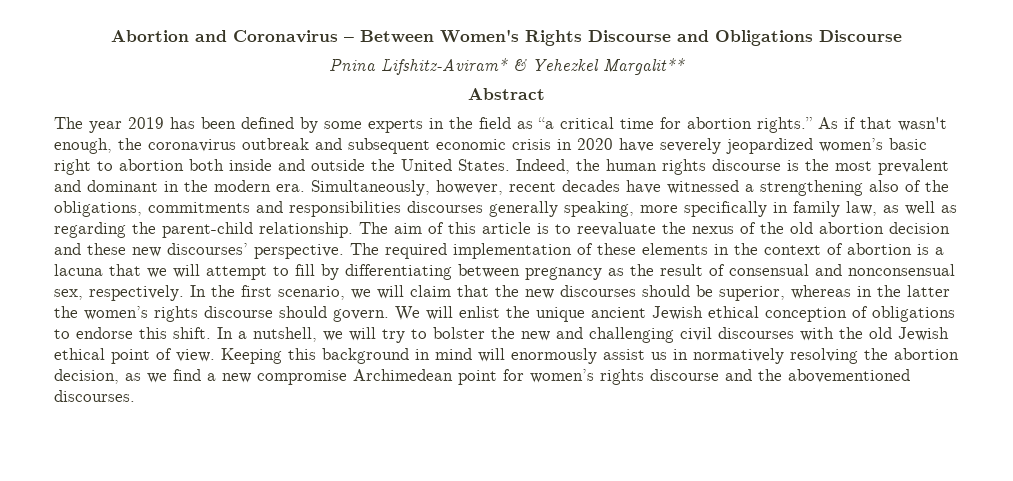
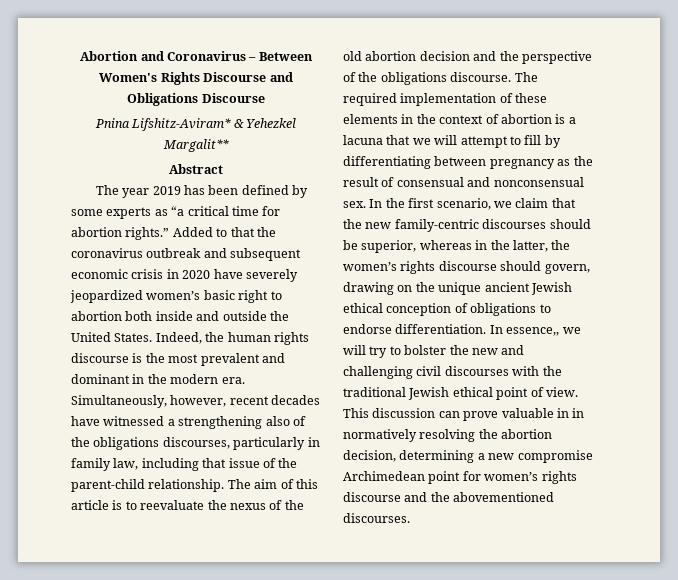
- The year 2019 has been defined by some experts in the field as “a critical time for abortion rights.”
+ The year 2019 has been defined by some experts as “a critical time for abortion rights.”
- As if that wasn't enough, the coronavirus outbreak and subsequent economic crisis in 2020 have severely jeopardized women’s basic right to abortion both inside and outside the United States.
+ Added to that the coronavirus outbreak and subsequent economic crisis in 2020 have severely jeopardized women’s basic right to abortion both inside and outside the United States.
- Simultaneously, however, recent decades have witnessed a strengthening also of the obligations, commitments and responsibilities discourses generally speaking, more specifically in family law, as well as regarding the parent-child relationship.
+ Simultaneously, however, recent decades have witnessed a strengthening also of the obligations discourses, particularly in family law, including that issue of the parent-child relationship.
- The aim of this article is to reevaluate the nexus of the old abortion decision and these new discourses’ perspective.
+ The aim of this article is to reevaluate the nexus of the old abortion decision and the perspective of the obligations discourse.
- The required implementation of these elements in the context of abortion is a lacuna that we will attempt to fill by differentiating between pregnancy as the result of consensual and nonconsensual sex, respectively.
+ The required implementation of these elements in the context of abortion is a lacuna that we will attempt to fill by differentiating between pregnancy as the result of consensual and nonconsensual sex.
- In the first scenario, we will claim that the new discourses should be superior, whereas in the latter the women’s rights discourse should govern. We will enlist the unique ancient Jewish ethical conception of obligations to endorse this shift. In a nutshell, we will try to bolster the new and challenging civil discourses with the old Jewish ethical point of view.
+ In the first scenario, we claim that the new family-centric discourses should be superior, whereas in the latter, the women’s rights discourse should govern, drawing on the unique ancient Jewish ethical conception of obligations to endorse differentiation. In essence,, we will try to bolster the new and challenging civil discourses with the traditional Jewish ethical point of view.
- Keeping this background in mind will enormously assist us in normatively resolving the abortion decision, as we find a new compromise Archimedean point for women’s rights discourse and the abovementioned discourses.
+ This discussion can prove valuable in in normatively resolving the abortion decision, determining a new compromise Archimedean point for women’s rights discourse and the abovementioned discourses.

